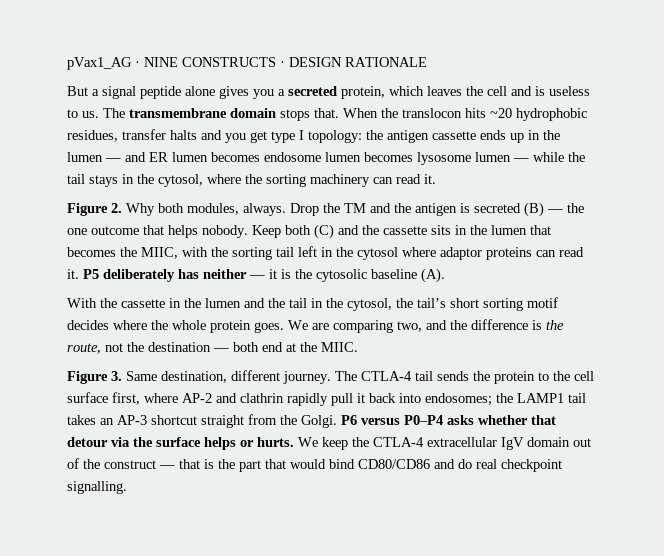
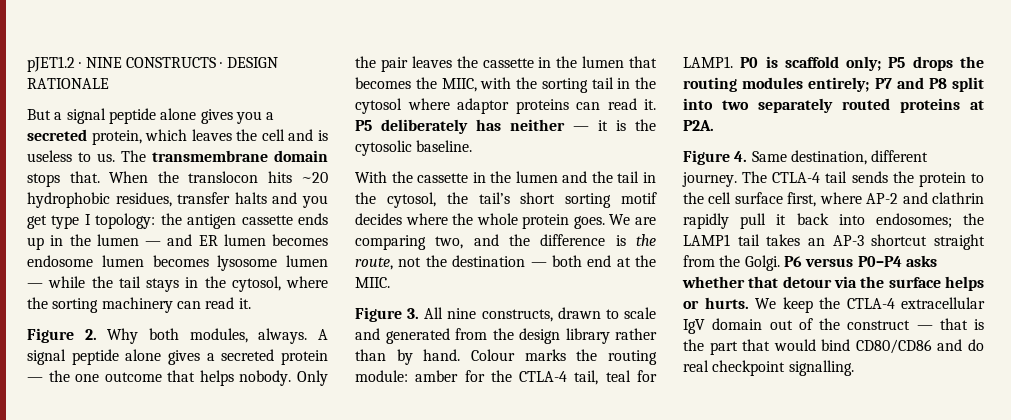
- pVax1_AG · NINE CONSTRUCTS · DESIGN RATIONALE
+ pJET1.2 · NINE CONSTRUCTS · DESIGN RATIONALE
- Drop the TM and the antigen is secreted (B) — the one outcome that helps nobody.
+ A signal peptide alone gives a secreted protein — the one outcome that helps nobody.
- Keep both (C) and the cassette sits in the lumen that becomes the MIIC, with the sorting tail left in the cytosol where adaptor proteins can read it.
+ Only the pair leaves the cassette in the lumen that becomes the MIIC, with the sorting tail in the cytosol where adaptor proteins can read it.
- P5 deliberately has neither — it is the cytosolic baseline (A).
+ P5 deliberately has neither — it is the cytosolic baseline.
- Figure 3. Same destination, different journey.
+ Figure 3. All nine constructs, drawn to scale and generated from the design library rather than by hand. Colour marks the routing module: amber for the CTLA-4 tail, teal for LAMP1. P0 is scaffold only; P5 drops the routing modules entirely; P7 and P8 split into two separately routed proteins at P2A.
+ Figure 4. Same destination, different journey.

